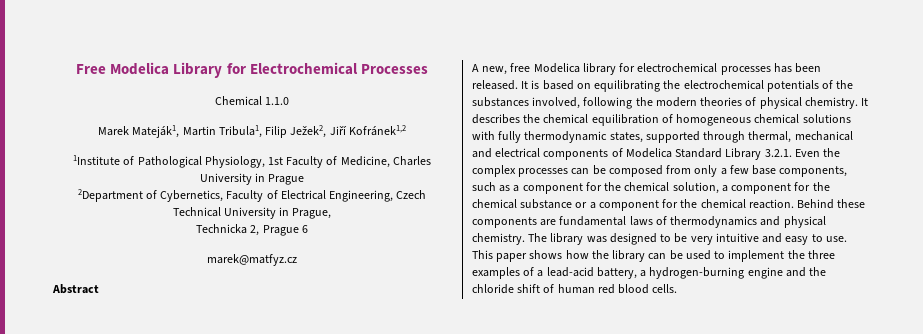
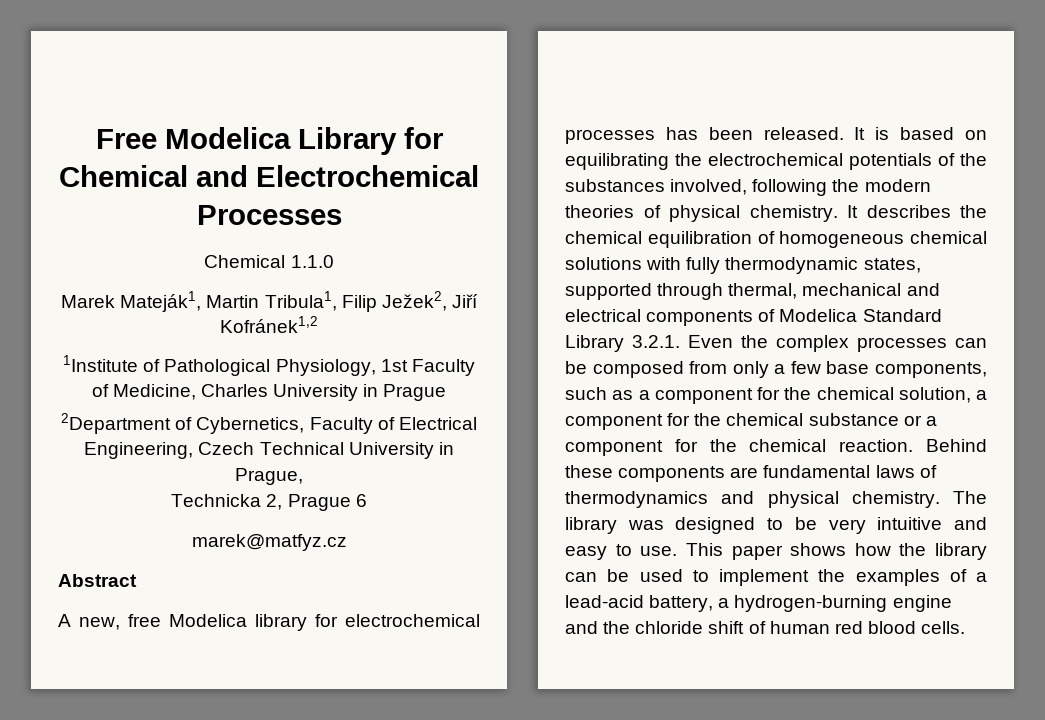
- Free Modelica Library for Electrochemical Processes
+ Free Modelica Library for Chemical and Electrochemical Processes
- This paper shows how the library can be used to implement the three examples of a lead-acid battery, a hydrogen-burning engine and the chloride shift of human red blood cells.
+ This paper shows how the library can be used to implement the examples of a lead-acid battery, a hydrogen-burning engine and the chloride shift of human red blood cells.

